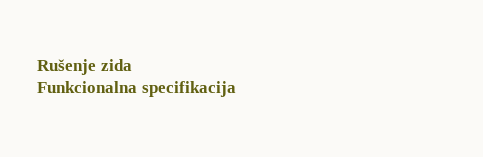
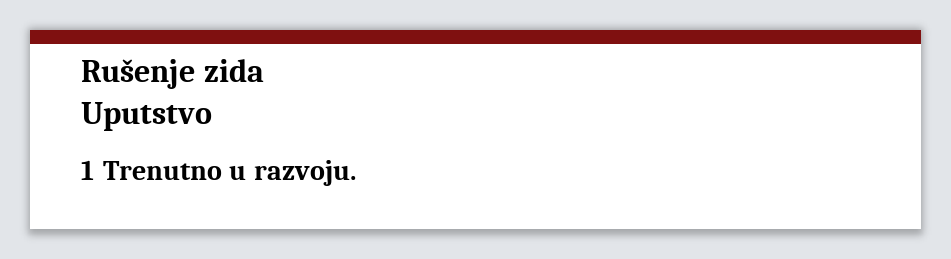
- Funkcionalna specifikacija
+ Uputstvo
+ 1 Trenutno u razvoju.

